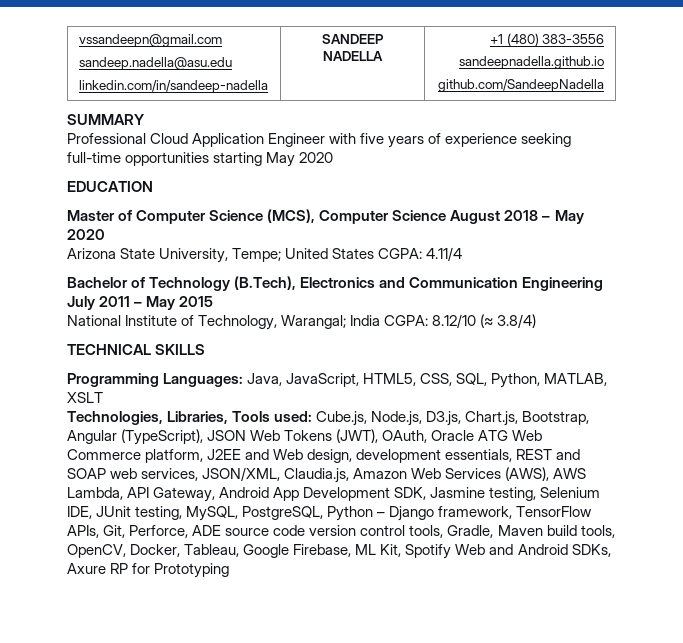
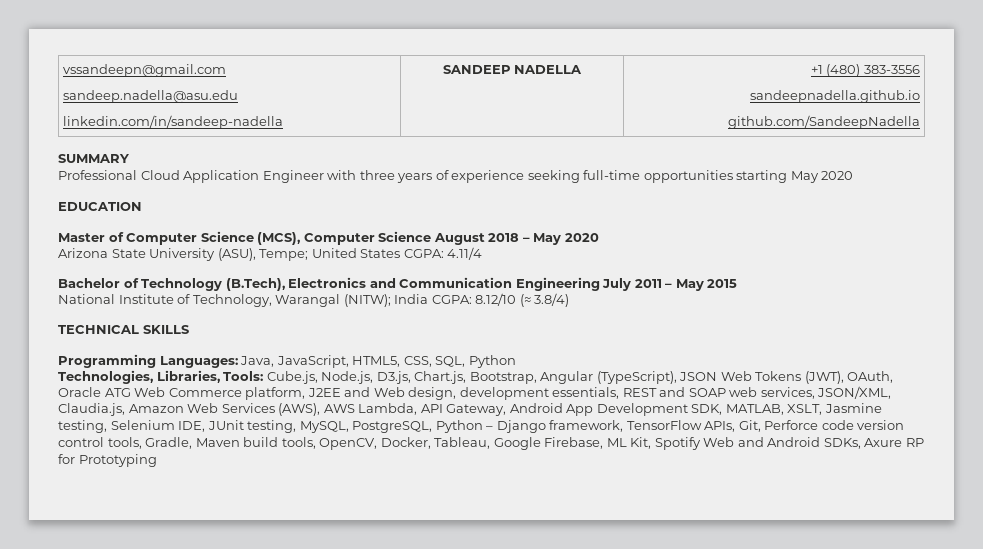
- Professional Cloud Application Engineer with five years of experience seeking full-time opportunities starting May 2020
+ Professional Cloud Application Engineer with three years of experience seeking full-time opportunities starting May 2020
- Arizona State University, Tempe; United States CGPA: 4.11/4
+ Arizona State University (ASU), Tempe; United States CGPA: 4.11/4
- National Institute of Technology, Warangal; India CGPA: 8.12/10 (≈ 3.8/4)
+ National Institute of Technology, Warangal (NITW); India CGPA: 8.12/10 (≈ 3.8/4)
- Programming Languages: Java, JavaScript, HTML5, CSS, SQL, Python, MATLAB, XSLT
+ Programming Languages: Java, JavaScript, HTML5, CSS, SQL, Python
- Technologies, Libraries, Tools used:
+ Technologies, Libraries, Tools:
- Cube.js, Node.js, D3.js, Chart.js, Bootstrap, Angular (TypeScript), JSON Web Tokens (JWT), OAuth, Oracle ATG Web Commerce platform, J2EE and Web design, development essentials, REST and SOAP web services, JSON/XML, Claudia.js, Amazon Web Services (AWS), AWS Lambda, API Gateway, Android App Development SDK, Jasmine testing, Selenium IDE, JUnit testing, MySQL, PostgreSQL, Python – Django framework, TensorFlow APIs, Git, Perforce, ADE source code version control tools, Gradle, Maven build tools, OpenCV, Docker, Tableau, Google Firebase, ML Kit, Spotify Web and Android SDKs, Axure RP for Prototyping
+ Cube.js, Node.js, D3.js, Chart.js, Bootstrap, Angular (TypeScript), JSON Web Tokens (JWT), OAuth, Oracle ATG Web Commerce platform, J2EE and Web design, development essentials, REST and SOAP web services, JSON/XML, Claudia.js, Amazon Web Services (AWS), AWS Lambda, API Gateway, Android App Development SDK, MATLAB, XSLT, Jasmine testing, Selenium IDE, JUnit testing, MySQL, PostgreSQL, Python – Django framework, TensorFlow APIs, Git, Perforce code version control tools, Gradle, Maven build tools, OpenCV, Docker, Tableau, Google Firebase, ML Kit, Spotify Web and Android SDKs, Axure RP for Prototyping

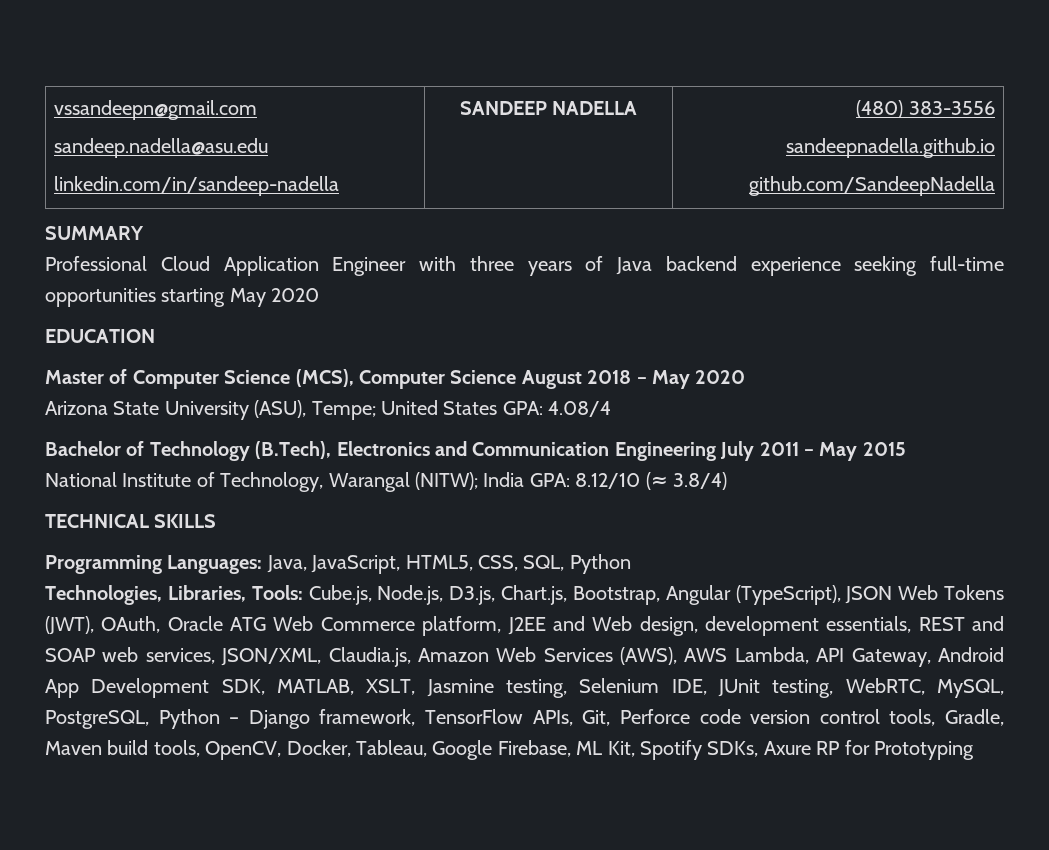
  vssandeepn@gmail.com
  sandeep.nadella@asu.edu
- linkedin.com/in/sandeep-nadella | SANDEEP NADELLA | +1 (480) 383-3556
+ linkedin.com/in/sandeep-nadella | SANDEEP NADELLA | (480) 383-3556
- Professional Cloud Application Engineer with three years of experience seeking full-time opportunities starting May 2020
+ Professional Cloud Application Engineer with three years of Java backend experience seeking full-time opportunities starting May 2020
- Arizona State University (ASU), Tempe; United States CGPA: 4.11/4
+ Arizona State University (ASU), Tempe; United States GPA: 4.08/4
- National Institute of Technology, Warangal (NITW); India CGPA: 8.12/10 (≈ 3.8/4)
+ National Institute of Technology, Warangal (NITW); India GPA: 8.12/10 (≈ 3.8/4)
- Cube.js, Node.js, D3.js, Chart.js, Bootstrap, Angular (TypeScript), JSON Web Tokens (JWT), OAuth, Oracle ATG Web Commerce platform, J2EE and Web design, development essentials, REST and SOAP web services, JSON/XML, Claudia.js, Amazon Web Services (AWS), AWS Lambda, API Gateway, Android App Development SDK, MATLAB, XSLT, Jasmine testing, Selenium IDE, JUnit testing, MySQL, PostgreSQL, Python – Django framework, TensorFlow APIs, Git, Perforce code version control tools, Gradle, Maven build tools, OpenCV, Docker, Tableau, Google Firebase, ML Kit, Spotify Web and Android SDKs, Axure RP for Prototyping
+ Cube.js, Node.js, D3.js, Chart.js, Bootstrap, Angular (TypeScript), JSON Web Tokens (JWT), OAuth, Oracle ATG Web Commerce platform, J2EE and Web design, development essentials, REST and SOAP web services, JSON/XML, Claudia.js, Amazon Web Services (AWS), AWS Lambda, API Gateway, Android App Development SDK, MATLAB, XSLT, Jasmine testing, Selenium IDE, JUnit testing, WebRTC, MySQL, PostgreSQL, Python – Django framework, TensorFlow APIs, Git, Perforce code version control tools, Gradle, Maven build tools, OpenCV, Docker, Tableau, Google Firebase, ML Kit, Spotify SDKs, Axure RP for Prototyping

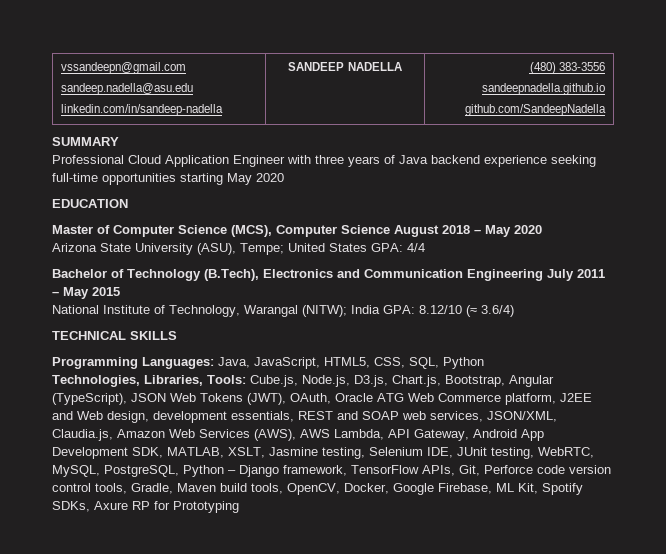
- Arizona State University (ASU), Tempe; United States GPA: 4.08/4
+ Arizona State University (ASU), Tempe; United States GPA: 4/4
- National Institute of Technology, Warangal (NITW); India GPA: 8.12/10 (≈ 3.8/4)
+ National Institute of Technology, Warangal (NITW); India GPA: 8.12/10 (≈ 3.6/4)
- Cube.js, Node.js, D3.js, Chart.js, Bootstrap, Angular (TypeScript), JSON Web Tokens (JWT), OAuth, Oracle ATG Web Commerce platform, J2EE and Web design, development essentials, REST and SOAP web services, JSON/XML, Claudia.js, Amazon Web Services (AWS), AWS Lambda, API Gateway, Android App Development SDK, MATLAB, XSLT, Jasmine testing, Selenium IDE, JUnit testing, WebRTC, MySQL, PostgreSQL, Python – Django framework, TensorFlow APIs, Git, Perforce code version control tools, Gradle, Maven build tools, OpenCV, Docker, Tableau, Google Firebase, ML Kit, Spotify SDKs, Axure RP for Prototyping
+ Cube.js, Node.js, D3.js, Chart.js, Bootstrap, Angular (TypeScript), JSON Web Tokens (JWT), OAuth, Oracle ATG Web Commerce platform, J2EE and Web design, development essentials, REST and SOAP web services, JSON/XML, Claudia.js, Amazon Web Services (AWS), AWS Lambda, API Gateway, Android App Development SDK, MATLAB, XSLT, Jasmine testing, Selenium IDE, JUnit testing, WebRTC, MySQL, PostgreSQL, Python – Django framework, TensorFlow APIs, Git, Perforce code version control tools, Gradle, Maven build tools, OpenCV, Docker, Google Firebase, ML Kit, Spotify SDKs, Axure RP for Prototyping

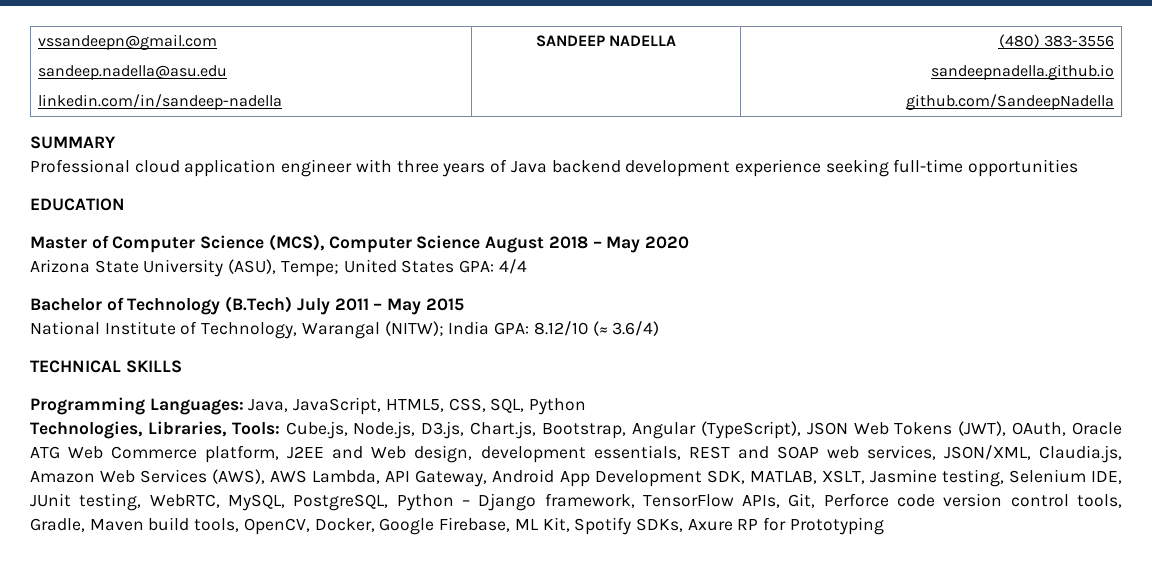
- Professional Cloud Application Engineer with three years of Java backend experience seeking full-time opportunities starting May 2020
+ Professional cloud application engineer with three years of Java backend development experience seeking full-time opportunities
- Bachelor of Technology (B.Tech), Electronics and Communication Engineering July 2011 – May 2015
+ Bachelor of Technology (B.Tech) July 2011 – May 2015

